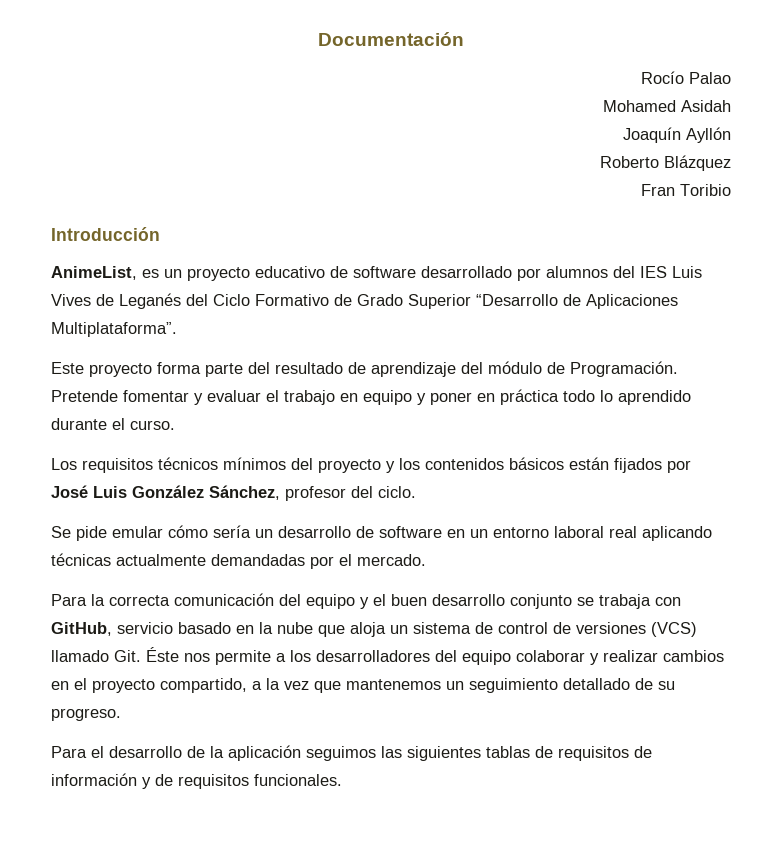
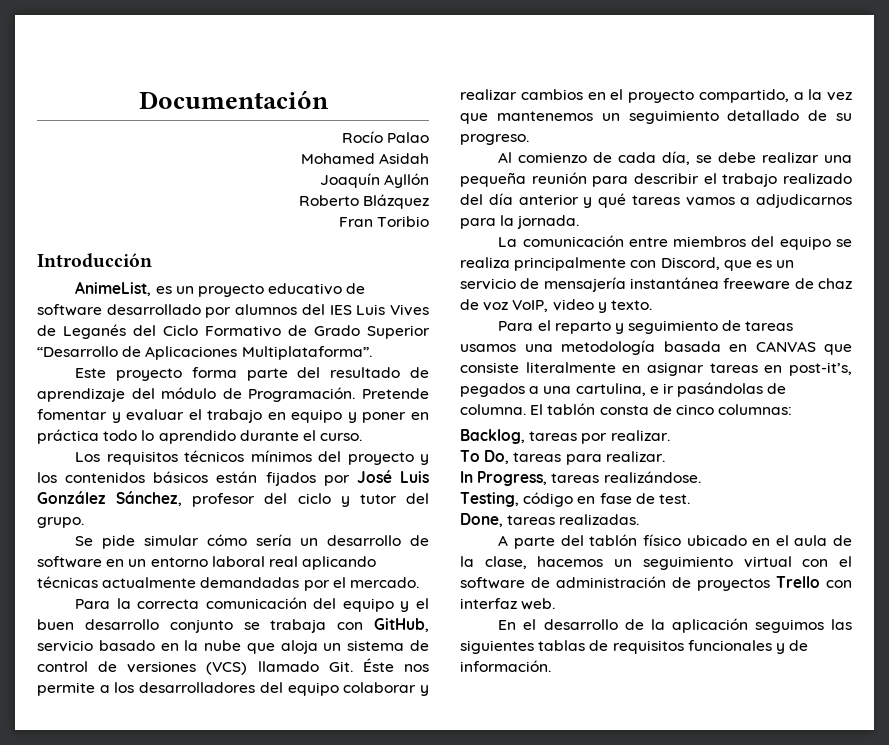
- Los requisitos técnicos mínimos del proyecto y los contenidos básicos están fijados por José Luis González Sánchez, profesor del ciclo.
+ Los requisitos técnicos mínimos del proyecto y los contenidos básicos están fijados por José Luis González Sánchez, profesor del ciclo y tutor del grupo.
- Se pide emular cómo sería un desarrollo de software en un entorno laboral real aplicando técnicas actualmente demandadas por el mercado.
+ Se pide simular cómo sería un desarrollo de software en un entorno laboral real aplicando técnicas actualmente demandadas por el mercado.
- Para el desarrollo de la aplicación seguimos las siguientes tablas de requisitos de información y de requisitos funcionales.
+ Al comienzo de cada día, se debe realizar una pequeña reunión para describir el trabajo realizado del día anterior y qué tareas vamos a adjudicarnos para la jornada.
+ La comunicación entre miembros del equipo se realiza principalmente con Discord, que es un servicio de mensajería instantánea freeware de chaz de voz VoIP, video y texto.
+ Para el reparto y seguimiento de tareas usamos una metodología basada en CANVAS que consiste literalmente en asignar tareas en post-it’s, pegados a una cartulina, e ir pasándolas de columna. El tablón consta de cinco columnas:
+ Backlog, tareas por realizar.
+ To Do, tareas para realizar.
+ In Progress, tareas realizándose.
+ Testing, código en fase de test.
+ Done, tareas realizadas.
+ A parte del tablón físico ubicado en el aula de la clase, hacemos un seguimiento virtual con el software de administración de proyectos Trello con interfaz web.
+ En el desarrollo de la aplicación seguimos las siguientes tablas de requisitos funcionales y de información.

